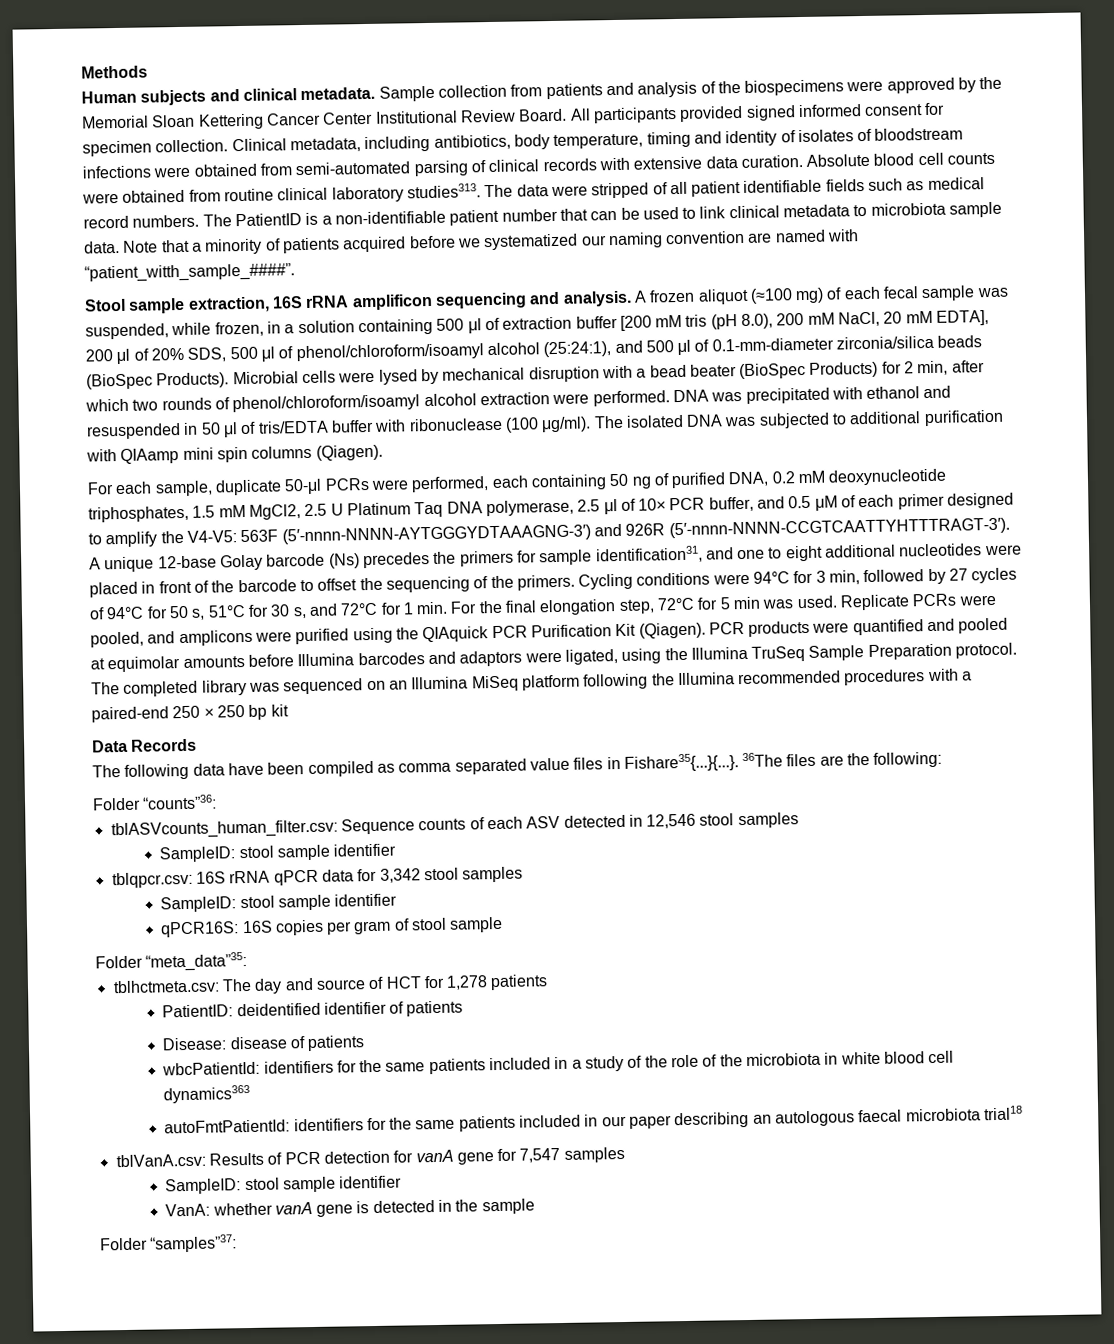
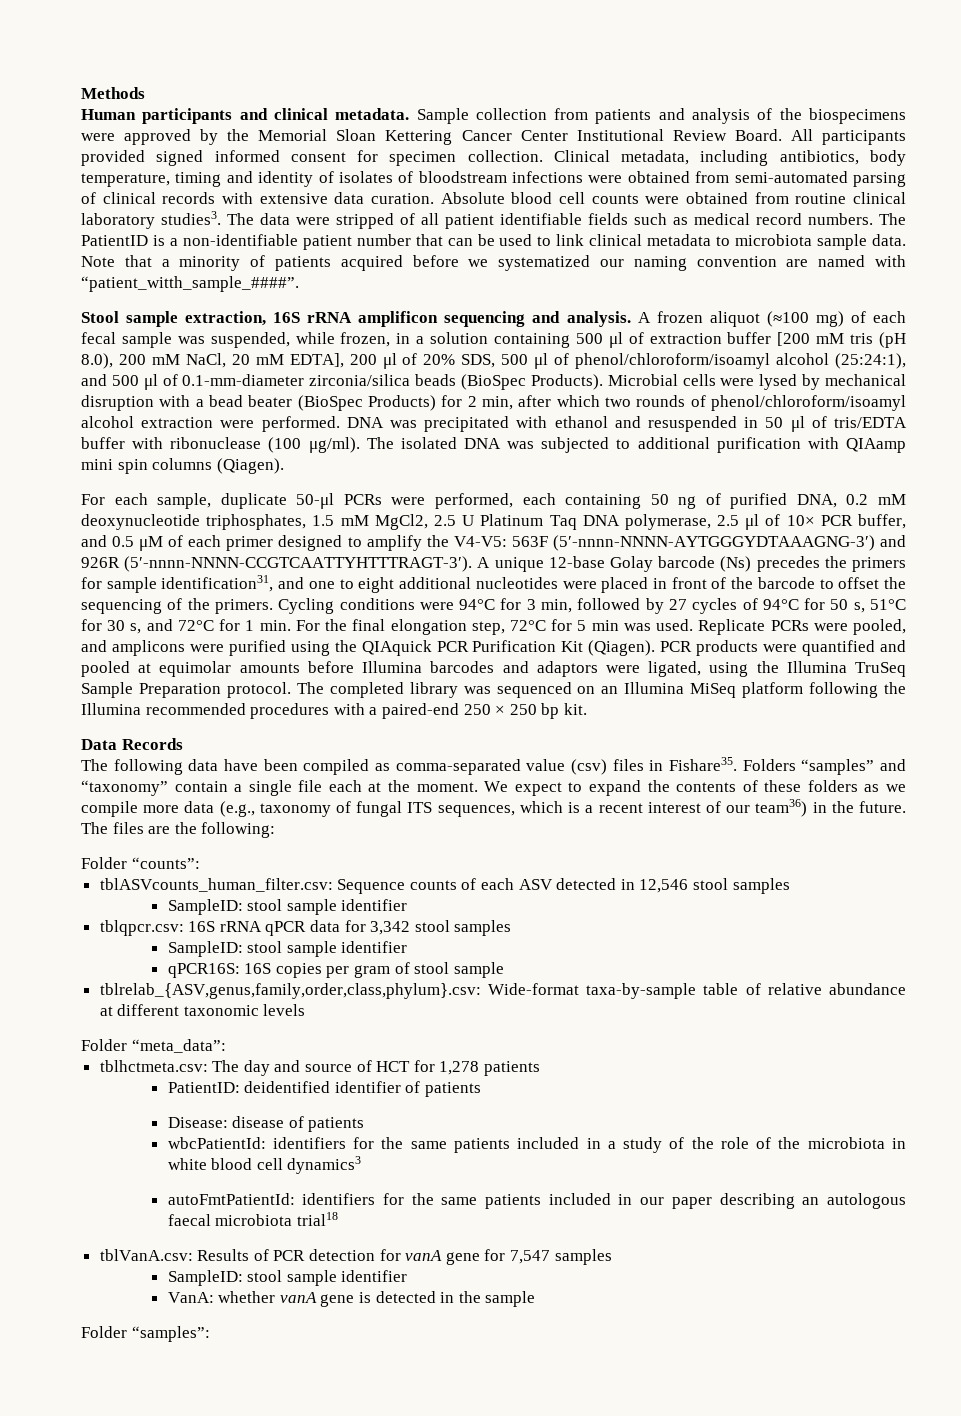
- Human subjects and clinical metadata.
+ Human participants and clinical metadata.
- Absolute blood cell counts were obtained from routine clinical laboratory studies313.
+ Absolute blood cell counts were obtained from routine clinical laboratory studies3.
- The completed library was sequenced on an Illumina MiSeq platform following the Illumina recommended procedures with a paired-end 250 × 250 bp kit
+ The completed library was sequenced on an Illumina MiSeq platform following the Illumina recommended procedures with a paired-end 250 × 250 bp kit.
- The following data have been compiled as comma separated value files in Fishare35{...}{...}. 36The files are the following:
+ The following data have been compiled as comma-separated value (csv) files in Fishare35. Folders “samples” and “taxonomy” contain a single file each at the moment. We expect to expand the contents of these folders as we compile more data (e.g., taxonomy of fungal ITS sequences, which is a recent interest of our team36) in the future. The files are the following:
- Folder “counts”36:
+ Folder “counts”:
- Folder “meta_data”35:
+ tblrelab_{ASV,genus,family,order,class,phylum}.csv: Wide-format taxa-by-sample table of relative abundance at different taxonomic levels
+ Folder “meta_data”:
- wbcPatientId: identifiers for the same patients included in a study of the role of the microbiota in white blood cell dynamics363
+ wbcPatientId: identifiers for the same patients included in a study of the role of the microbiota in white blood cell dynamics3
- Folder “samples”37:
+ Folder “samples”:

